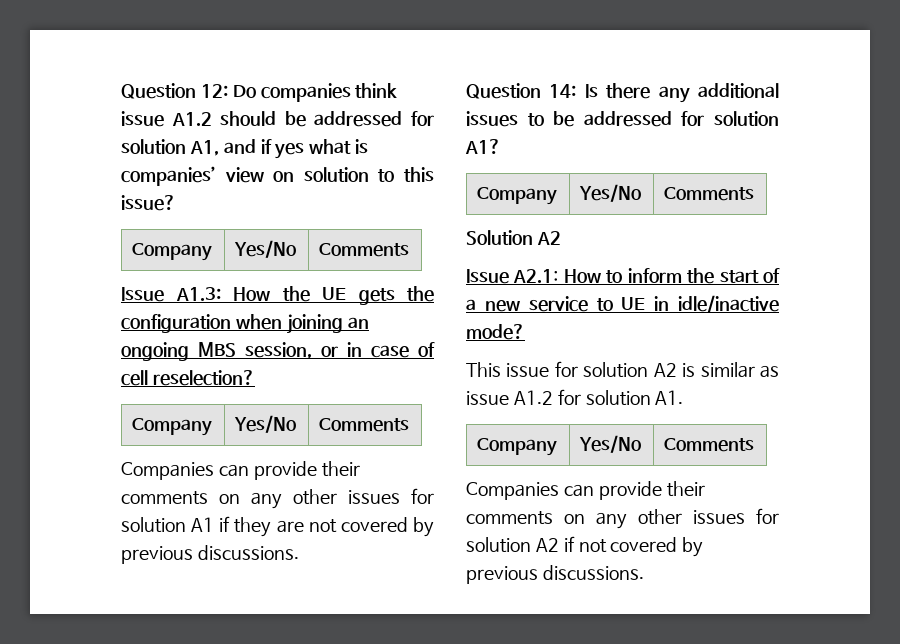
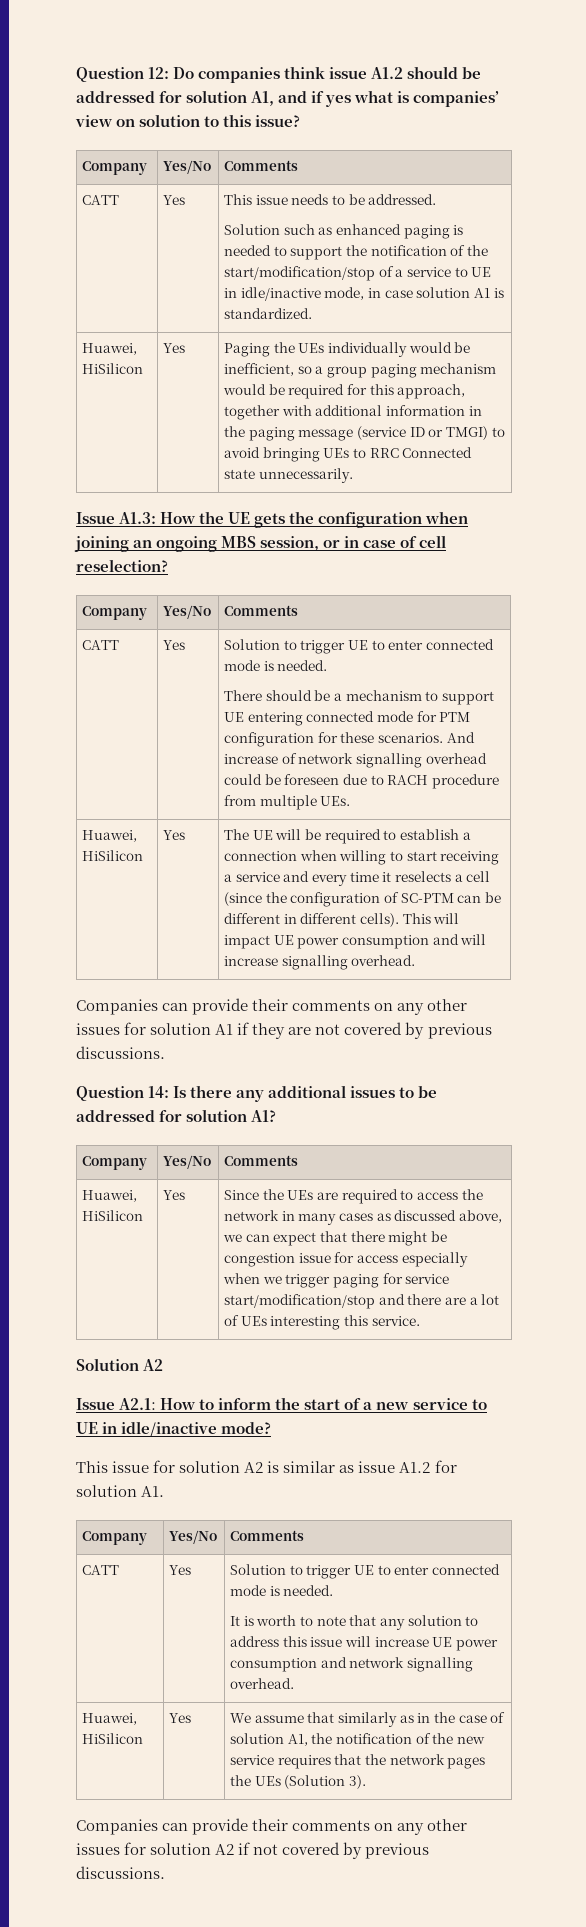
+ CATT | Yes | This issue needs to be addressed.
+ Solution such as enhanced paging is needed to support the notification of the start/modification/stop of a service to UE in idle/inactive mode, in case solution A1 is standardized.
+ Huawei, HiSilicon | Yes | Paging the UEs individually would be inefficient, so a group paging mechanism would be required for this approach, together with additional information in the paging message (service ID or TMGI) to avoid bringing UEs to RRC Connected state unnecessarily.
  Issue A1.3: How the UE gets the configuration when joining an ongoing MBS session, or in case of cell reselection?
  Company | Yes/No | Comments
+ CATT | Yes | Solution to trigger UE to enter connected mode is needed.
+ There should be a mechanism to support UE entering connected mode for PTM configuration for these scenarios. And increase of network signalling overhead could be foreseen due to RACH procedure from multiple UEs.
+ Huawei, HiSilicon | Yes | The UE will be required to establish a connection when willing to start receiving a service and every time it reselects a cell (since the configuration of SC-PTM can be different in different cells). This will impact UE power consumption and will increase signalling overhead.
+ Huawei, HiSilicon | Yes | Since the UEs are required to access the network in many cases as discussed above, we can expect that there might be congestion issue for access especially when we trigger paging for service start/modification/stop and there are a lot of UEs interesting this service.
  This issue for solution A2 is similar as issue A1.2 for solution A1.
  Company | Yes/No | Comments
+ CATT | Yes | Solution to trigger UE to enter connected mode is needed.
+ It is worth to note that any solution to address this issue will increase UE power consumption and network signalling overhead.
+ Huawei, HiSilicon | Yes | We assume that similarly as in the case of solution A1, the notification of the new service requires that the network pages the UEs (Solution 3).

